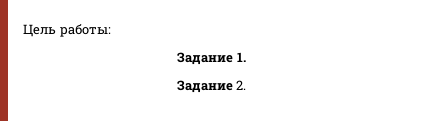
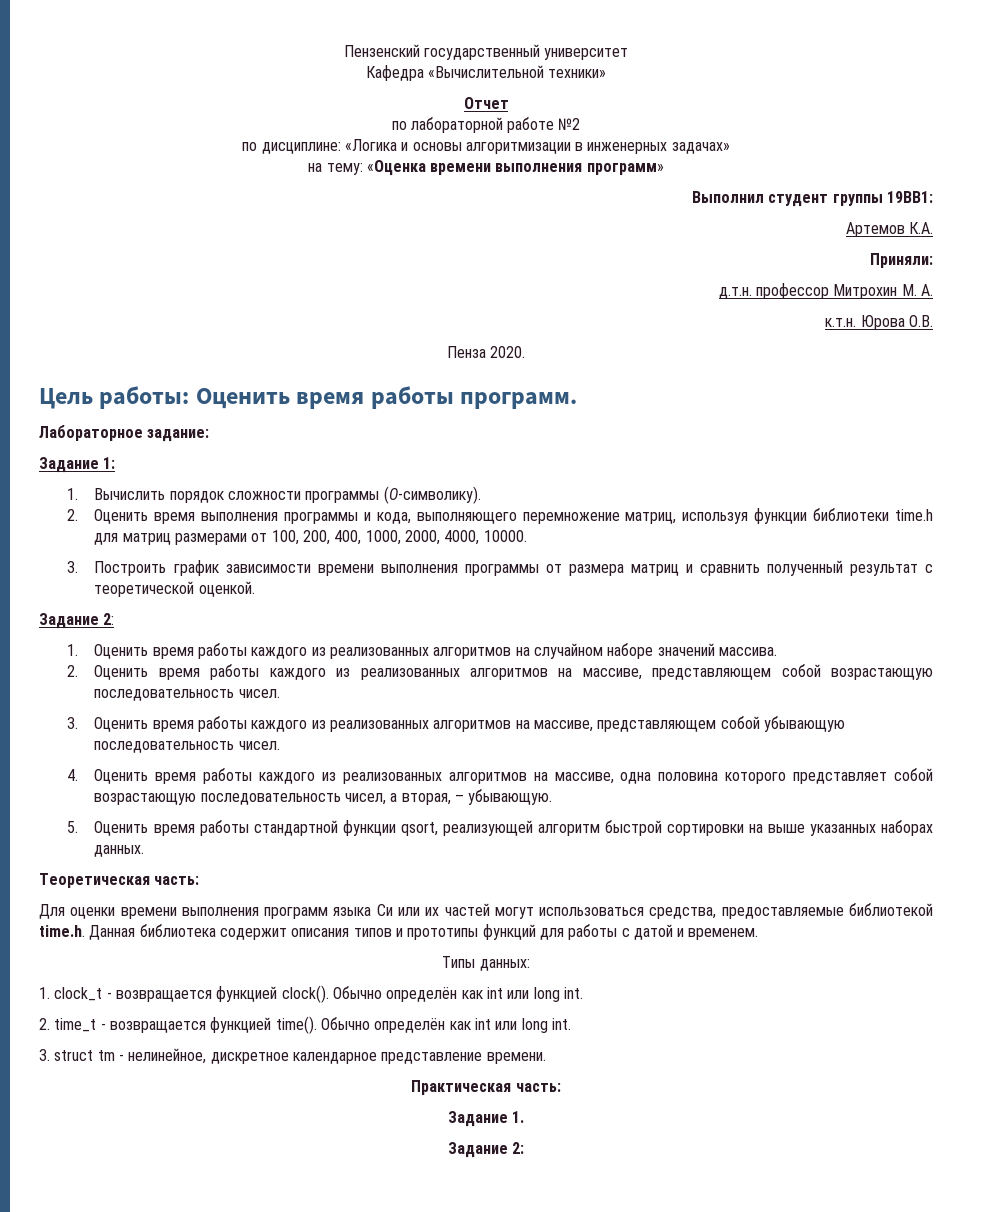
- Цель работы:
+ Пензенский государственный университет
+ Кафедра «Вычислительной техники»
+ Отчет
+ по лабораторной работе №2
+ по дисциплине: «Логика и основы алгоритмизации в инженерных задачах»
+ на тему: «Оценка времени выполнения программ»
+ Выполнил студент группы 19ВВ1:
+ Артемов К.А.
+ Приняли:
+ д.т.н. профессор Митрохин М. А.
+ к.т.н. Юрова О.В.
+ Пенза 2020.
+ Цель работы: Оценить время работы программ.
+ Лабораторное задание:
+ Задание 1:
+ 1. Вычислить порядок сложности программы (О-символику).
+ 2. Оценить время выполнения программы и кода, выполняющего перемножение матриц, используя функции библиотеки time.h для матриц размерами от 100, 200, 400, 1000, 2000, 4000, 10000.
+ 3. Построить график зависимости времени выполнения программы от размера матриц и сравнить полученный результат с теоретической оценкой.
+ Задание 2:
+ 1. Оценить время работы каждого из реализованных алгоритмов на случайном наборе значений массива.
+ 2. Оценить время работы каждого из реализованных алгоритмов на массиве, представляющем собой возрастающую последовательность чисел.
+ 3. Оценить время работы каждого из реализованных алгоритмов на массиве, представляющем собой убывающую последовательность чисел.
+ 4. Оценить время работы каждого из реализованных алгоритмов на массиве, одна половина которого представляет собой возрастающую последовательность чисел, а вторая, – убывающую.
+ 5. Оценить время работы стандартной функции qsort, реализующей алгоритм быстрой сортировки на выше указанных наборах данных.
+ Теоретическая часть:
+ Для оценки времени выполнения программ языка Си или их частей могут использоваться средства, предоставляемые библиотекой time.h. Данная библиотека содержит описания типов и прототипы функций для работы с датой и временем.
+ Типы данных:
+ 1. clock_t - возвращается функцией clock(). Обычно определён как int или long int.
+ 2. time_t - возвращается функцией time(). Обычно определён как int или long int.
+ 3. struct tm - нелинейное, дискретное календарное представление времени.
+ Практическая часть:
  Задание 1.
- Задание 2.
+ Задание 2:

